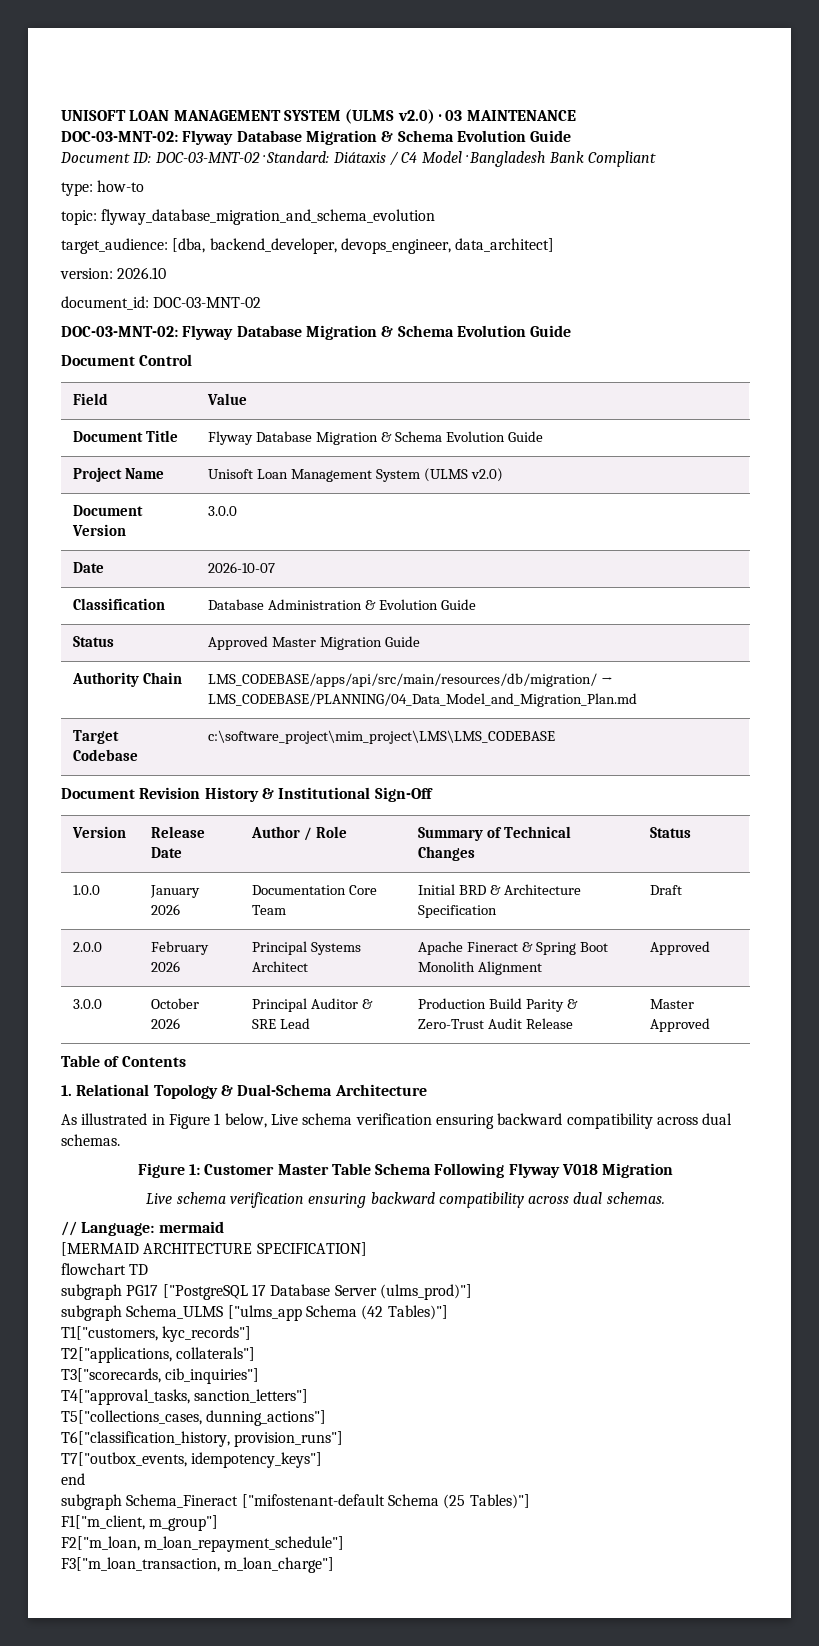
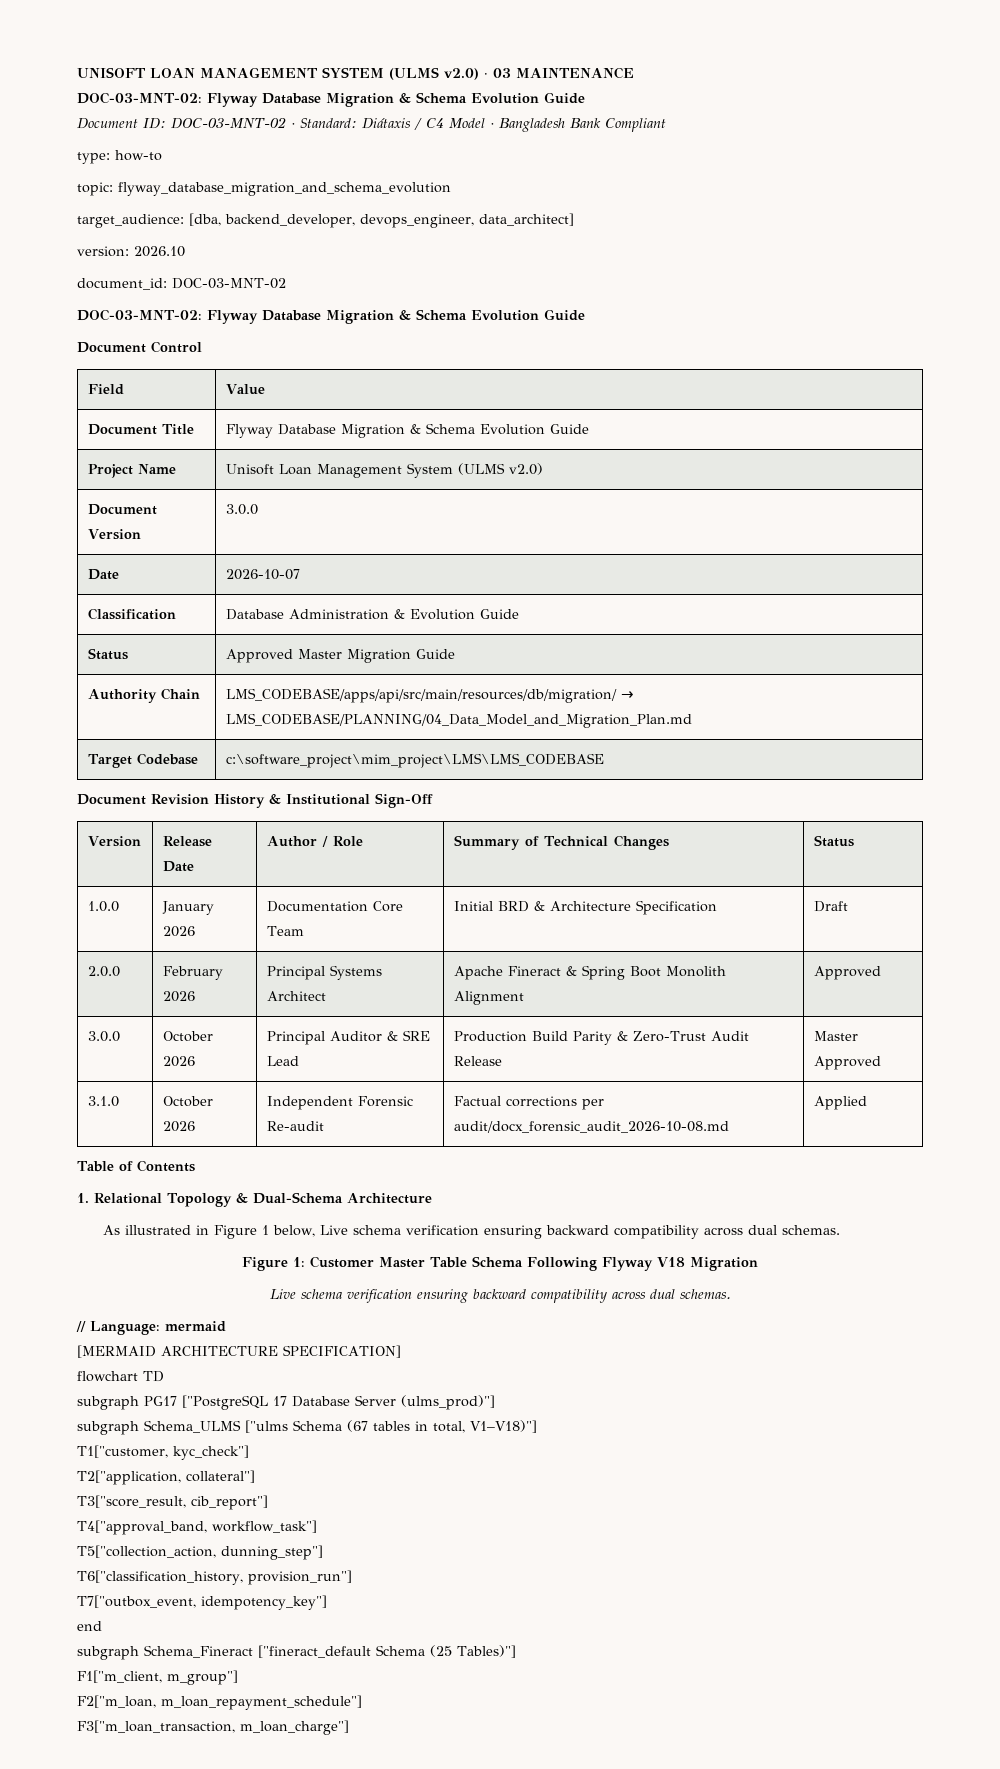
+ 3.1.0 | October 2026 | Independent Forensic Re-audit | Factual corrections per audit/docx_forensic_audit_2026-10-08.md | Applied
- Figure 1: Customer Master Table Schema Following Flyway V018 Migration
+ Figure 1: Customer Master Table Schema Following Flyway V18 Migration
- subgraph Schema_ULMS ["ulms_app Schema (42 Tables)"]
- T1["customers, kyc_records"]
- T2["applications, collaterals"]
- T3["scorecards, cib_inquiries"]
- T4["approval_tasks, sanction_letters"]
- T5["collections_cases, dunning_actions"]
- T6["classification_history, provision_runs"]
- T7["outbox_events, idempotency_keys"]
+ subgraph Schema_ULMS ["ulms Schema (67 tables in total, V1–V18)"]
+ T1["customer, kyc_check"]
+ T2["application, collateral"]
+ T3["score_result, cib_report"]
+ T4["approval_band, workflow_task"]
+ T5["collection_action, dunning_step"]
+ T6["classification_history, provision_run"]
+ T7["outbox_event, idempotency_key"]
- subgraph Schema_Fineract ["mifostenant-default Schema (25 Tables)"]
+ subgraph Schema_Fineract ["fineract_default Schema (25 Tables)"]

